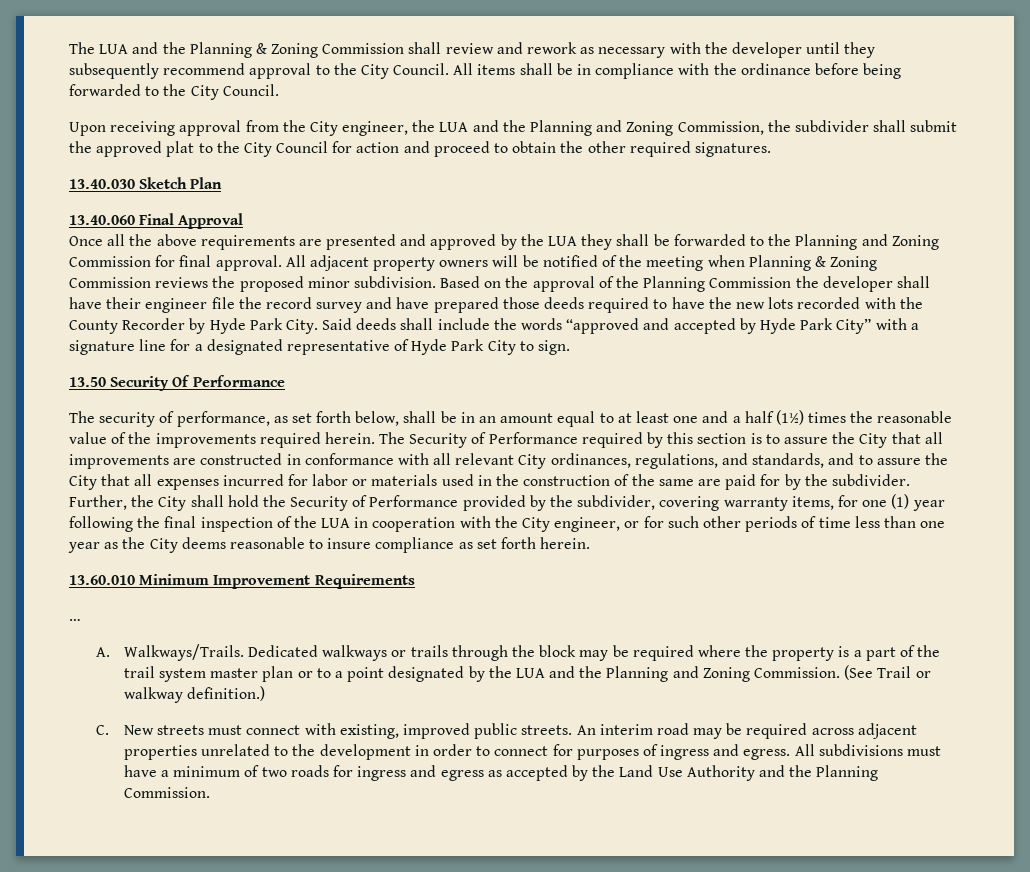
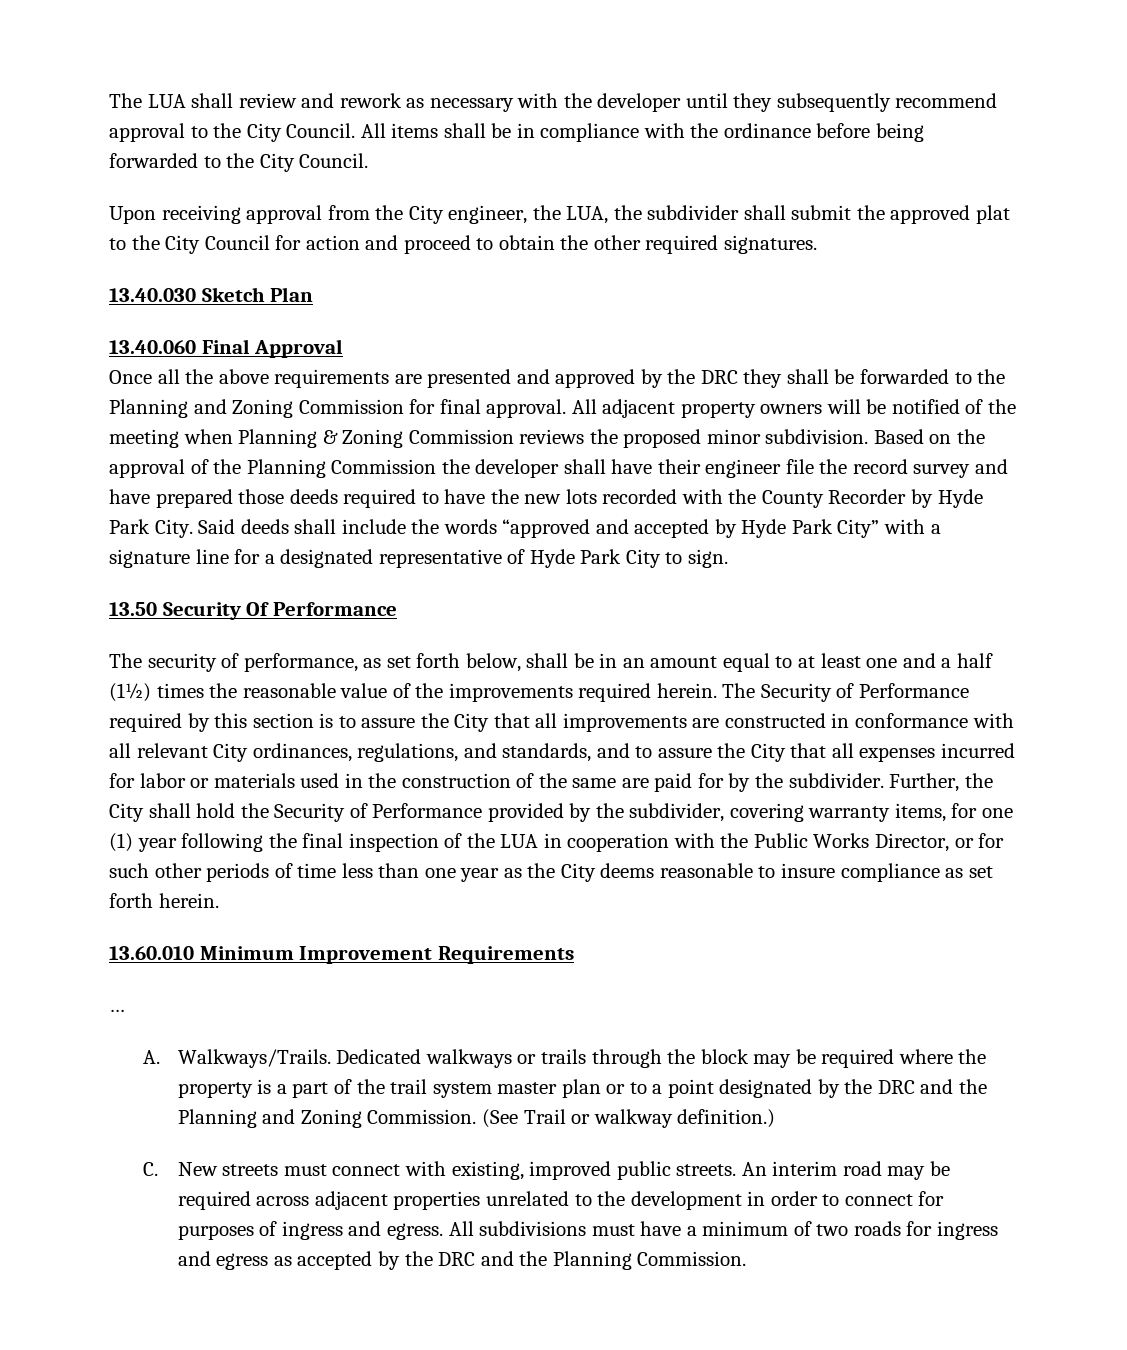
- The LUA and the Planning & Zoning Commission shall review and rework as necessary with the developer until they subsequently recommend approval to the City Council.
+ The LUA shall review and rework as necessary with the developer until they subsequently recommend approval to the City Council.
- Upon receiving approval from the City engineer, the LUA and the Planning and Zoning Commission, the subdivider shall submit the approved plat to the City Council for action and proceed to obtain the other required signatures.
+ Upon receiving approval from the City engineer, the LUA, the subdivider shall submit the approved plat to the City Council for action and proceed to obtain the other required signatures.
- Once all the above requirements are presented and approved by the LUA they shall be forwarded to the Planning and Zoning Commission for final approval.
+ Once all the above requirements are presented and approved by the DRC they shall be forwarded to the Planning and Zoning Commission for final approval.
- Further, the City shall hold the Security of Performance provided by the subdivider, covering warranty items, for one (1) year following the final inspection of the LUA in cooperation with the City engineer, or for such other periods of time less than one year as the City deems reasonable to insure compliance as set forth herein.
+ Further, the City shall hold the Security of Performance provided by the subdivider, covering warranty items, for one (1) year following the final inspection of the LUA in cooperation with the Public Works Director, or for such other periods of time less than one year as the City deems reasonable to insure compliance as set forth herein.
- Dedicated walkways or trails through the block may be required where the property is a part of the trail system master plan or to a point designated by the LUA and the Planning and Zoning Commission.
+ Dedicated walkways or trails through the block may be required where the property is a part of the trail system master plan or to a point designated by the DRC and the Planning and Zoning Commission.
- All subdivisions must have a minimum of two roads for ingress and egress as accepted by the Land Use Authority and the Planning Commission.
+ All subdivisions must have a minimum of two roads for ingress and egress as accepted by the DRC and the Planning Commission.

